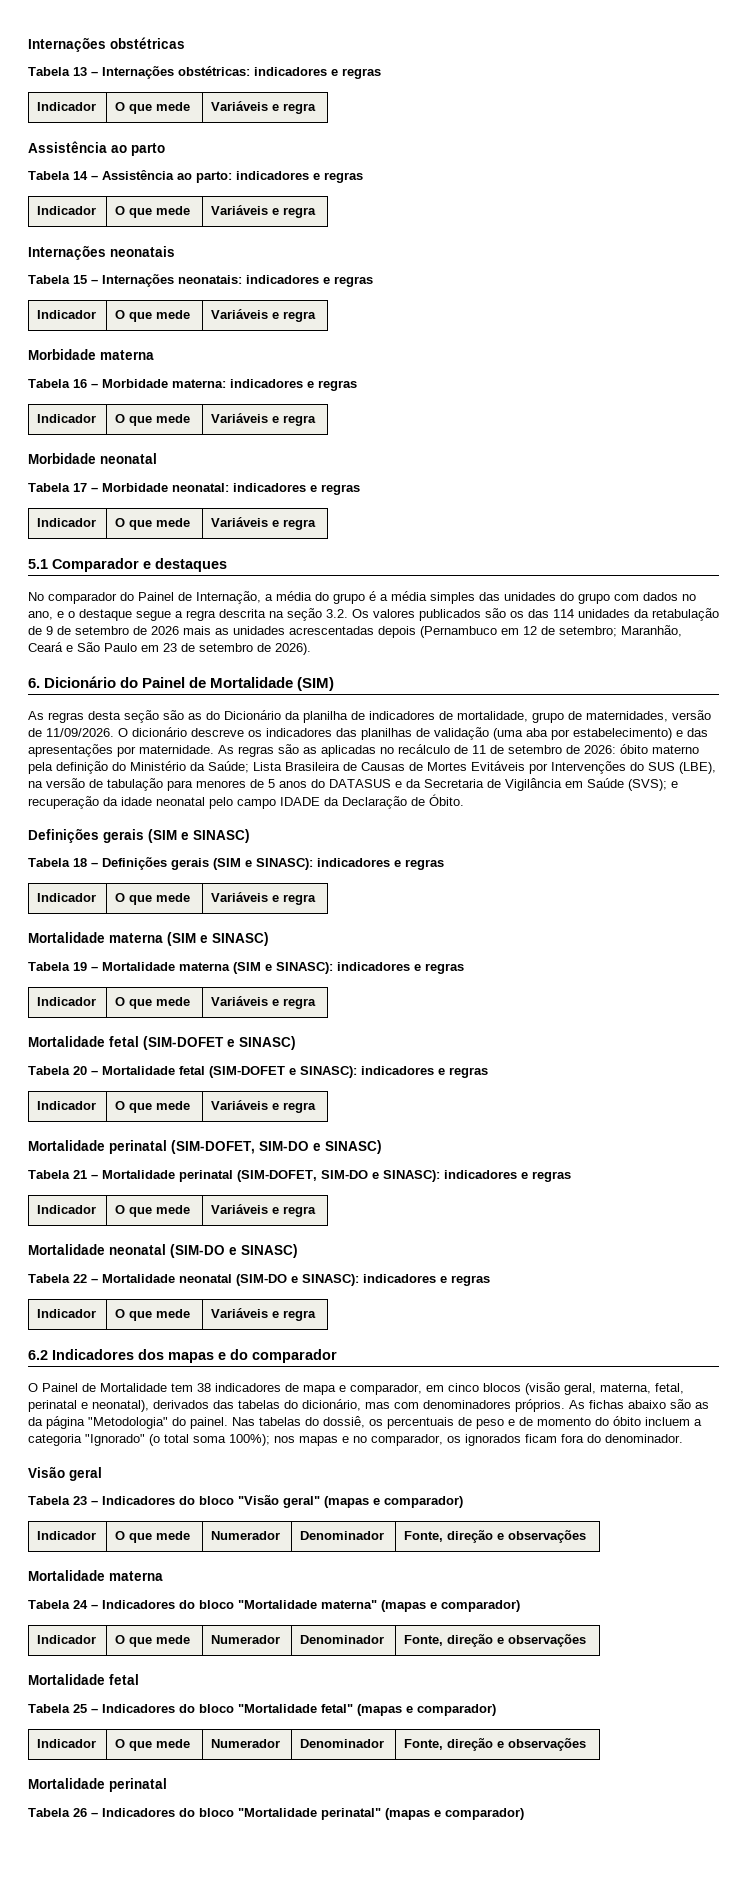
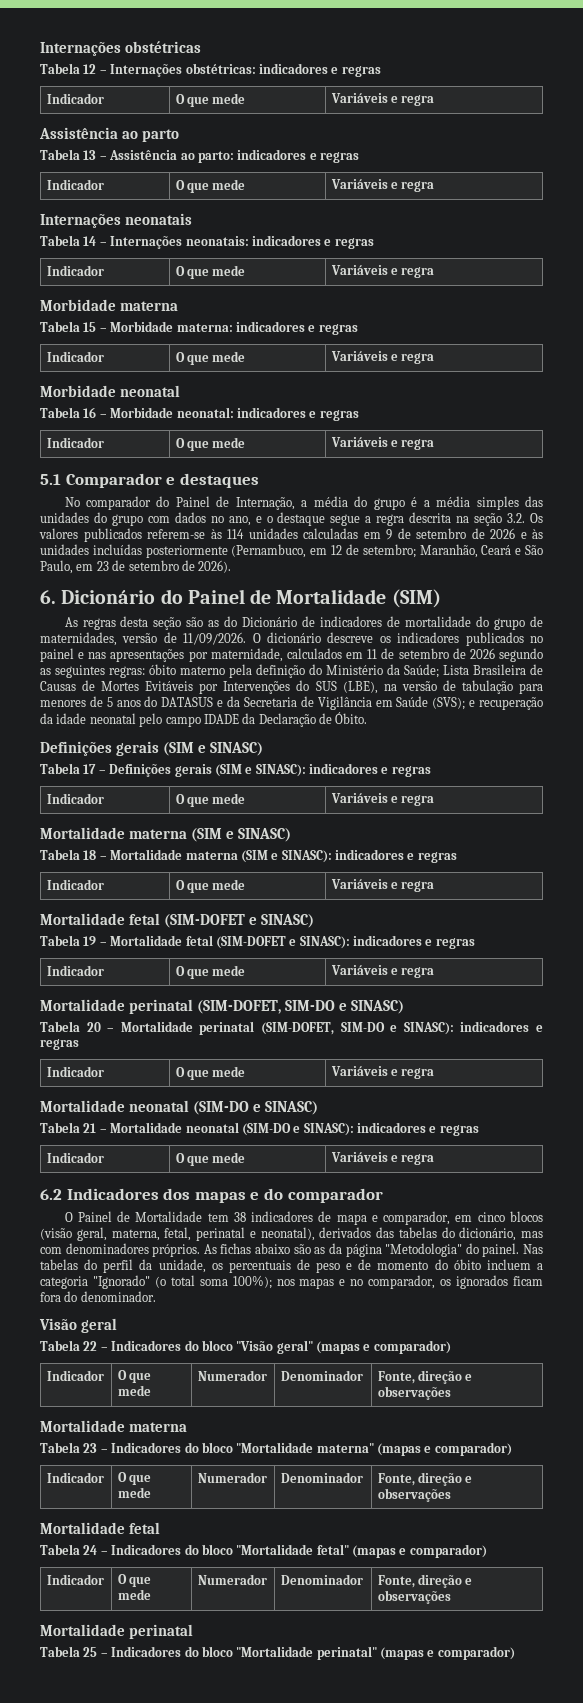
- Tabela 13 – Internações obstétricas: indicadores e regras
+ Tabela 12 – Internações obstétricas: indicadores e regras
- Tabela 14 – Assistência ao parto: indicadores e regras
+ Tabela 13 – Assistência ao parto: indicadores e regras
- Tabela 15 – Internações neonatais: indicadores e regras
+ Tabela 14 – Internações neonatais: indicadores e regras
- Tabela 16 – Morbidade materna: indicadores e regras
+ Tabela 15 – Morbidade materna: indicadores e regras
- Tabela 17 – Morbidade neonatal: indicadores e regras
+ Tabela 16 – Morbidade neonatal: indicadores e regras
- No comparador do Painel de Internação, a média do grupo é a média simples das unidades do grupo com dados no ano, e o destaque segue a regra descrita na seção 3.2. Os valores publicados são os das 114 unidades da retabulação de 9 de setembro de 2026 mais as unidades acrescentadas depois (Pernambuco em 12 de setembro; Maranhão, Ceará e São Paulo em 23 de setembro de 2026).
+ No comparador do Painel de Internação, a média do grupo é a média simples das unidades do grupo com dados no ano, e o destaque segue a regra descrita na seção 3.2. Os valores publicados referem-se às 114 unidades calculadas em 9 de setembro de 2026 e às unidades incluídas posteriormente (Pernambuco, em 12 de setembro; Maranhão, Ceará e São Paulo, em 23 de setembro de 2026).
- As regras desta seção são as do Dicionário da planilha de indicadores de mortalidade, grupo de maternidades, versão de 11/09/2026.
+ As regras desta seção são as do Dicionário de indicadores de mortalidade do grupo de maternidades, versão de 11/09/2026.
- O dicionário descreve os indicadores das planilhas de validação (uma aba por estabelecimento) e das apresentações por maternidade. As regras são as aplicadas no recálculo de 11 de setembro de 2026: óbito materno pela definição do Ministério da Saúde; Lista Brasileira de Causas de Mortes Evitáveis por Intervenções do SUS (LBE), na versão de tabulação para menores de 5 anos do DATASUS e da Secretaria de Vigilância em Saúde (SVS); e recuperação da idade neonatal pelo campo IDADE da Declaração de Óbito.
+ O dicionário descreve os indicadores publicados no painel e nas apresentações por maternidade, calculados em 11 de setembro de 2026 segundo as seguintes regras: óbito materno pela definição do Ministério da Saúde; Lista Brasileira de Causas de Mortes Evitáveis por Intervenções do SUS (LBE), na versão de tabulação para menores de 5 anos do DATASUS e da Secretaria de Vigilância em Saúde (SVS); e recuperação da idade neonatal pelo campo IDADE da Declaração de Óbito.
- Tabela 18 – Definições gerais (SIM e SINASC): indicadores e regras
+ Tabela 17 – Definições gerais (SIM e SINASC): indicadores e regras
- Tabela 19 – Mortalidade materna (SIM e SINASC): indicadores e regras
+ Tabela 18 – Mortalidade materna (SIM e SINASC): indicadores e regras
- Tabela 20 – Mortalidade fetal (SIM-DOFET e SINASC): indicadores e regras
+ Tabela 19 – Mortalidade fetal (SIM-DOFET e SINASC): indicadores e regras
- Tabela 21 – Mortalidade perinatal (SIM-DOFET, SIM-DO e SINASC): indicadores e regras
+ Tabela 20 – Mortalidade perinatal (SIM-DOFET, SIM-DO e SINASC): indicadores e regras
- Tabela 22 – Mortalidade neonatal (SIM-DO e SINASC): indicadores e regras
+ Tabela 21 – Mortalidade neonatal (SIM-DO e SINASC): indicadores e regras
- Nas tabelas do dossiê, os percentuais de peso e de momento do óbito incluem a categoria "Ignorado" (o total soma 100%); nos mapas e no comparador, os ignorados ficam fora do denominador.
+ Nas tabelas do perfil da unidade, os percentuais de peso e de momento do óbito incluem a categoria "Ignorado" (o total soma 100%); nos mapas e no comparador, os ignorados ficam fora do denominador.
- Tabela 23 – Indicadores do bloco "Visão geral" (mapas e comparador)
+ Tabela 22 – Indicadores do bloco "Visão geral" (mapas e comparador)
- Tabela 24 – Indicadores do bloco "Mortalidade materna" (mapas e comparador)
+ Tabela 23 – Indicadores do bloco "Mortalidade materna" (mapas e comparador)
- Tabela 25 – Indicadores do bloco "Mortalidade fetal" (mapas e comparador)
+ Tabela 24 – Indicadores do bloco "Mortalidade fetal" (mapas e comparador)
- Tabela 26 – Indicadores do bloco "Mortalidade perinatal" (mapas e comparador)
+ Tabela 25 – Indicadores do bloco "Mortalidade perinatal" (mapas e comparador)

